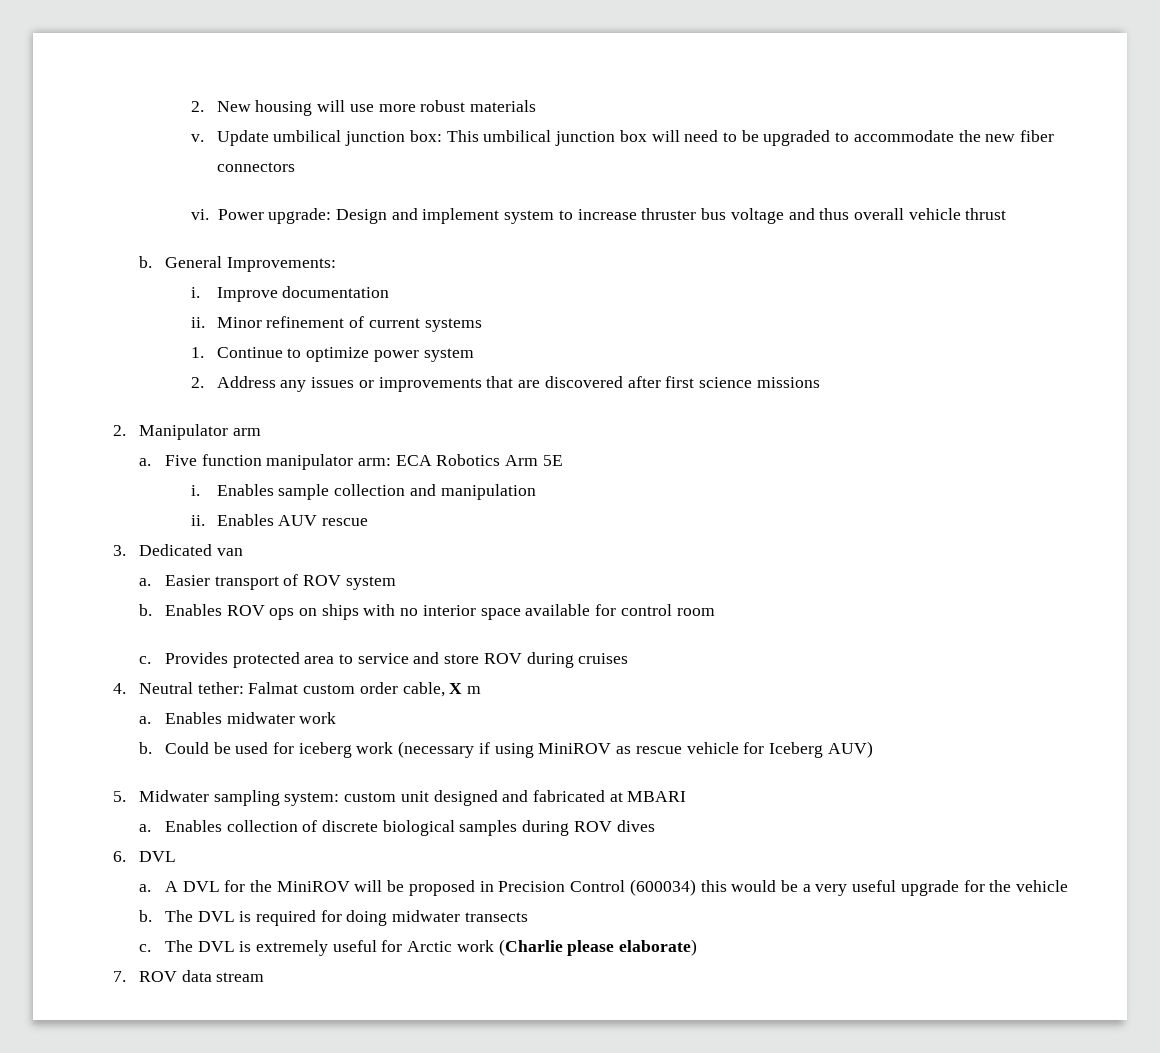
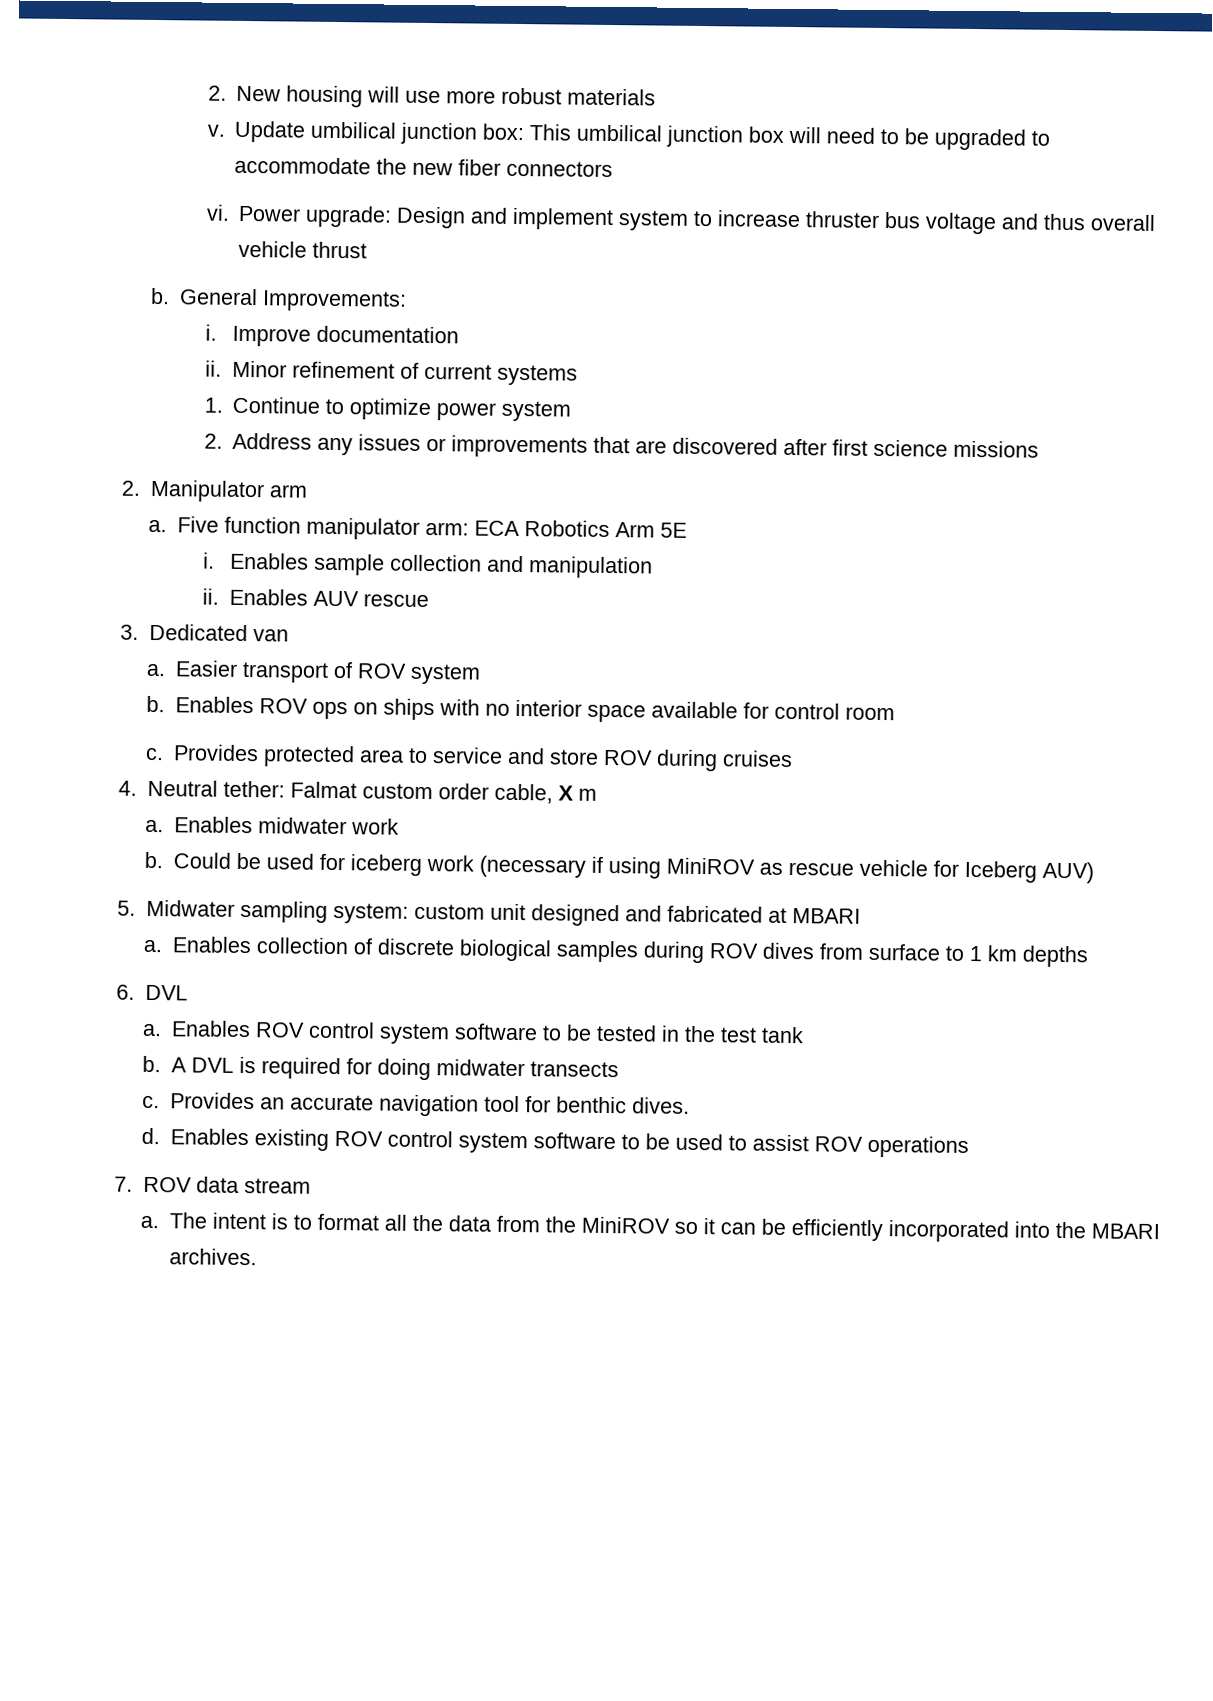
- Enables collection of discrete biological samples during ROV dives
+ Enables collection of discrete biological samples during ROV dives from surface to 1 km depths
  6. DVL
- a. A DVL for the MiniROV will be proposed in Precision Control (600034) this would be a very useful upgrade for the vehicle
- b. The DVL is required for doing midwater transects
+ a. Enables ROV control system software to be tested in the test tank
+ b. A DVL is required for doing midwater transects
- The DVL is extremely useful for Arctic work (Charlie please elaborate)
+ Provides an accurate navigation tool for benthic dives.
+ d. Enables existing ROV control system software to be used to assist ROV operations
  7. ROV data stream
+ a. The intent is to format all the data from the MiniROV so it can be efficiently incorporated into the MBARI archives.

